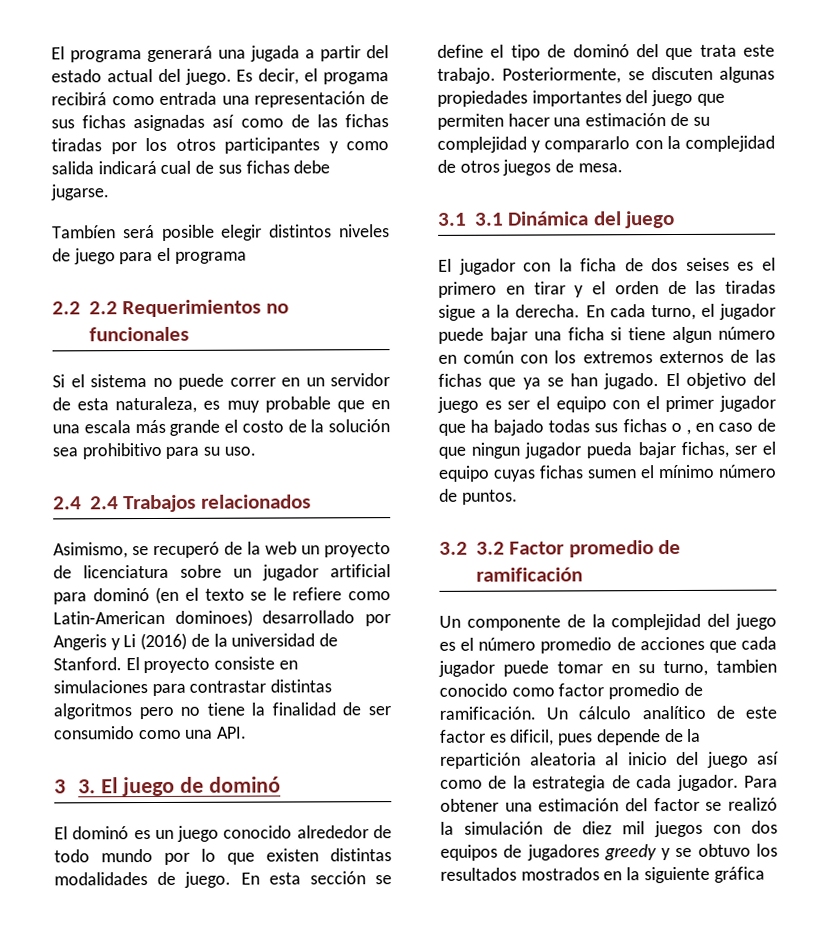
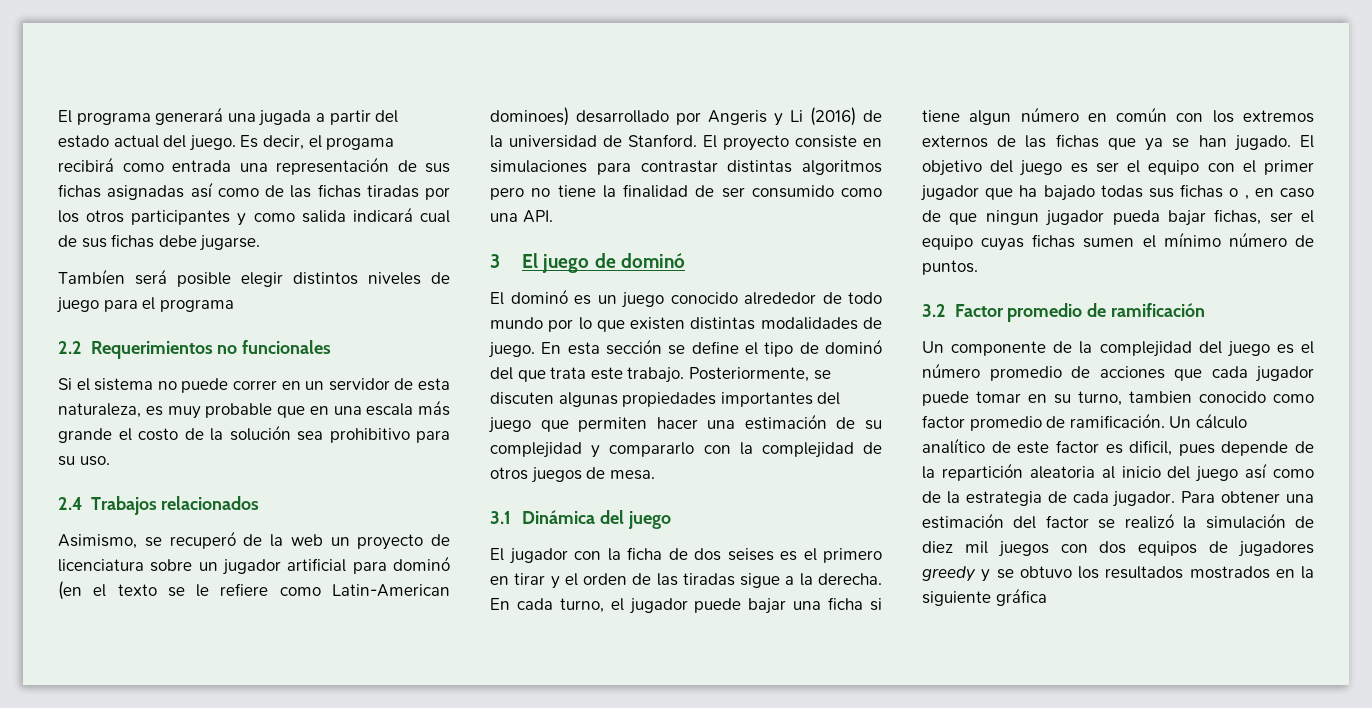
- 2.2 2.2 Requerimientos no funcionales
+ 2.2 Requerimientos no funcionales
- 2.4 2.4 Trabajos relacionados
+ 2.4 Trabajos relacionados
- 3 3. El juego de dominó
+ 3 El juego de dominó
- 3.1 3.1 Dinámica del juego
+ 3.1 Dinámica del juego
- 3.2 3.2 Factor promedio de ramificación
+ 3.2 Factor promedio de ramificación

